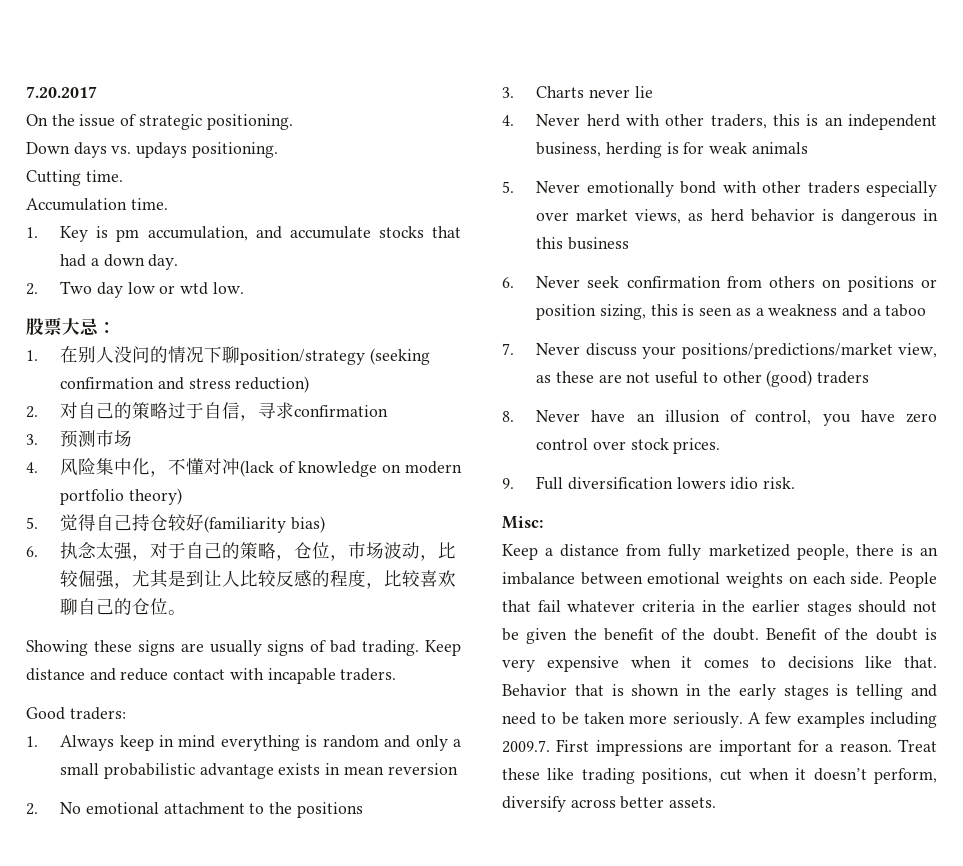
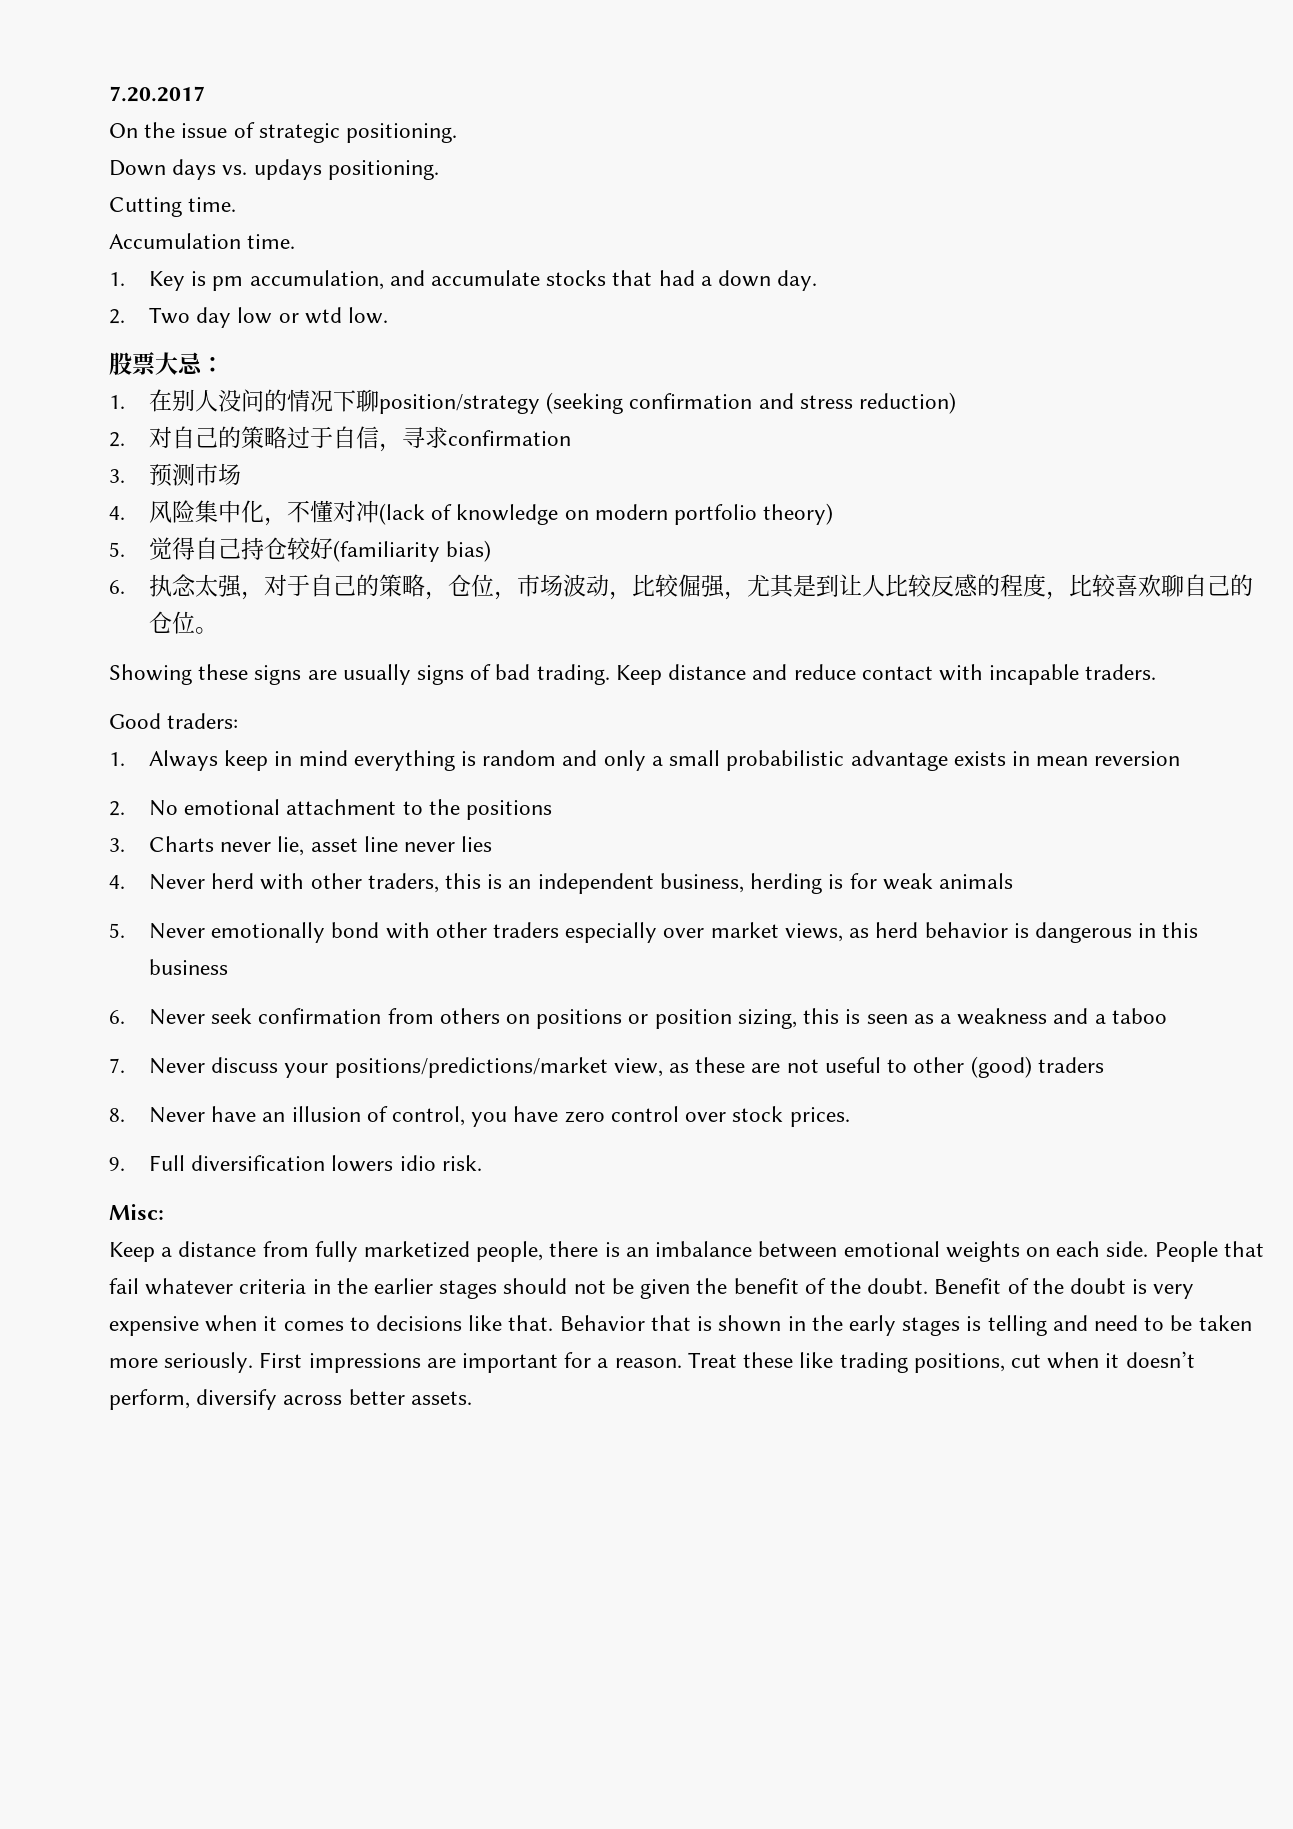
- 3. Charts never lie
+ 3. Charts never lie, asset line never lies
- A few examples including 2009.7. First impressions are important for a reason.
+ First impressions are important for a reason.

